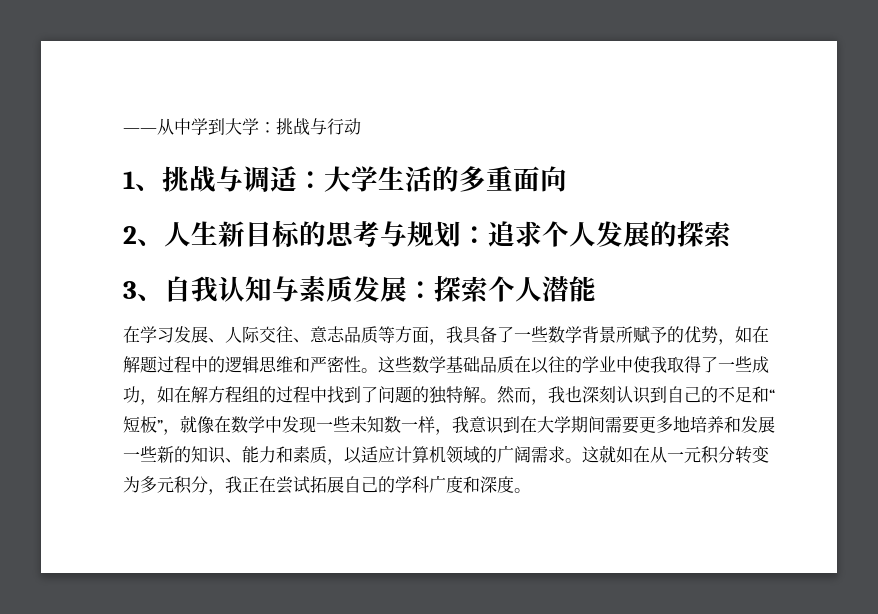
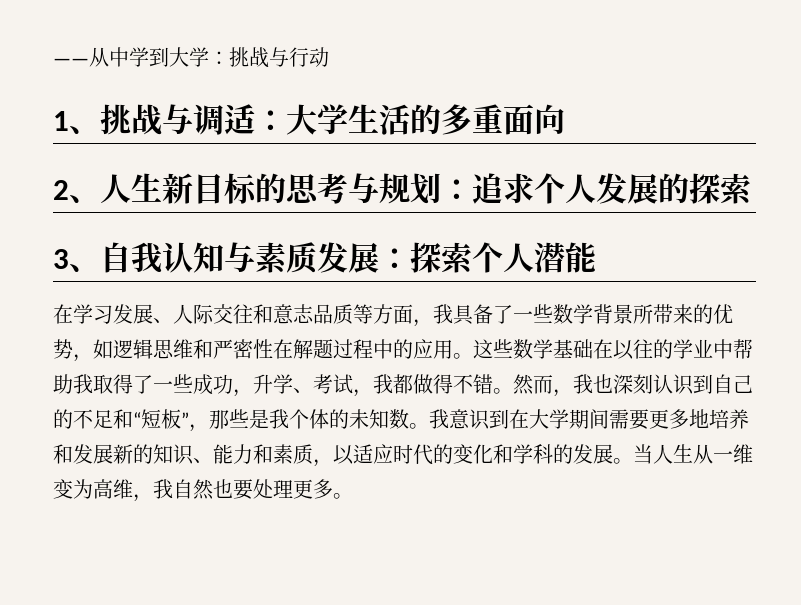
- 在学习发展、人际交往、意志品质等方面，我具备了一些数学背景所赋予的优势，如在解题过程中的逻辑思维和严密性。
+ 在学习发展、人际交往和意志品质等方面，我具备了一些数学背景所带来的优势，如逻辑思维和严密性在解题过程中的应用。
- 这些数学基础品质在以往的学业中使我取得了一些成功，如在解方程组的过程中找到了问题的独特解。
+ 这些数学基础在以往的学业中帮助我取得了一些成功，升学、考试，我都做得不错。
- 然而，我也深刻认识到自己的不足和“短板”，就像在数学中发现一些未知数一样，我意识到在大学期间需要更多地培养和发展一些新的知识、能力和素质，以适应计算机领域的广阔需求。这就如在从一元积分转变为多元积分，我正在尝试拓展自己的学科广度和深度。
+ 然而，我也深刻认识到自己的不足和“短板”，那些是我个体的未知数。我意识到在大学期间需要更多地培养和发展新的知识、能力和素质，以适应时代的变化和学科的发展。当人生从一维变为高维，我自然也要处理更多。

